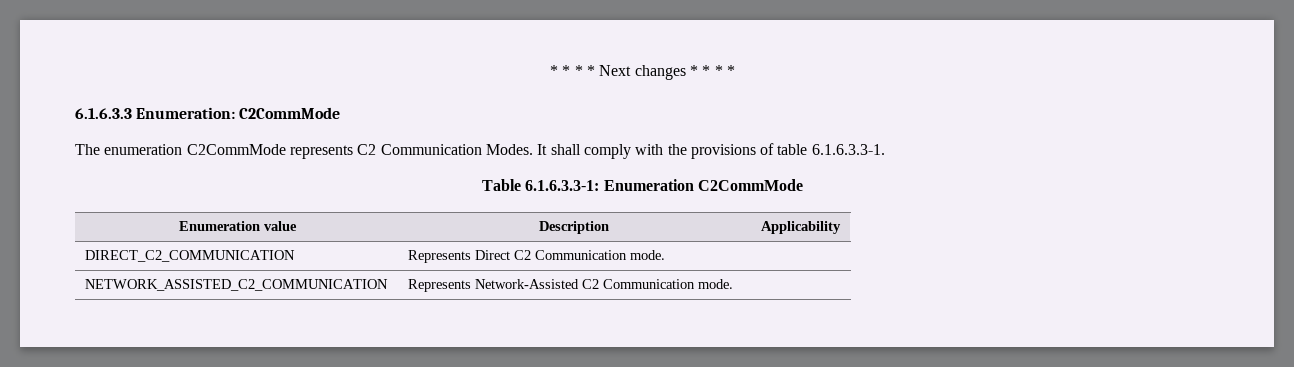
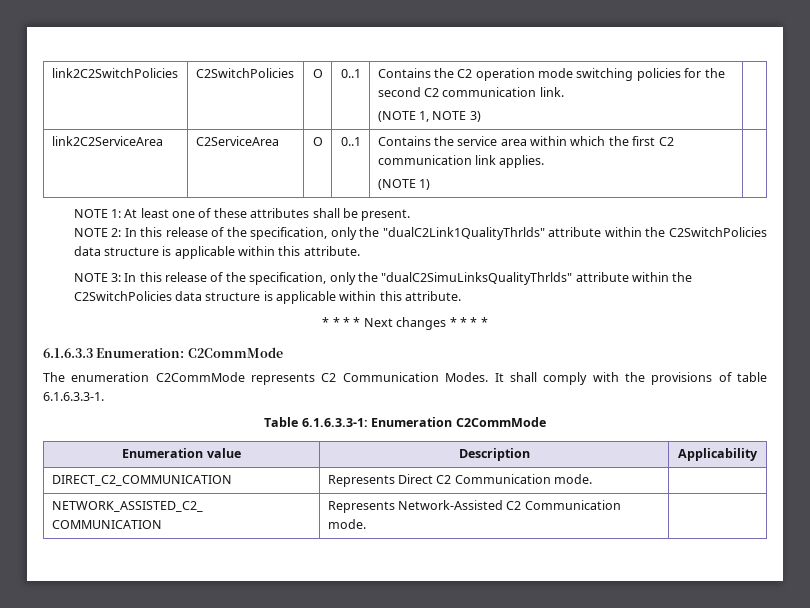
+ link2C2SwitchPolicies | C2SwitchPolicies | O | 0..1 | Contains the C2 operation mode switching policies for the second C2 communication link.
+ (NOTE 1, NOTE 3) |
+ link2C2ServiceArea | C2ServiceArea | O | 0..1 | Contains the service area within which the first C2 communication link applies.
+ (NOTE 1) |
+ NOTE 1: At least one of these attributes shall be present.
+ NOTE 2: In this release of the specification, only the "dualC2Link1QualityThrlds" attribute within the C2SwitchPolicies data structure is applicable within this attribute.
+ NOTE 3: In this release of the specification, only the "dualC2SimuLinksQualityThrlds" attribute within the C2SwitchPolicies data structure is applicable within this attribute.

